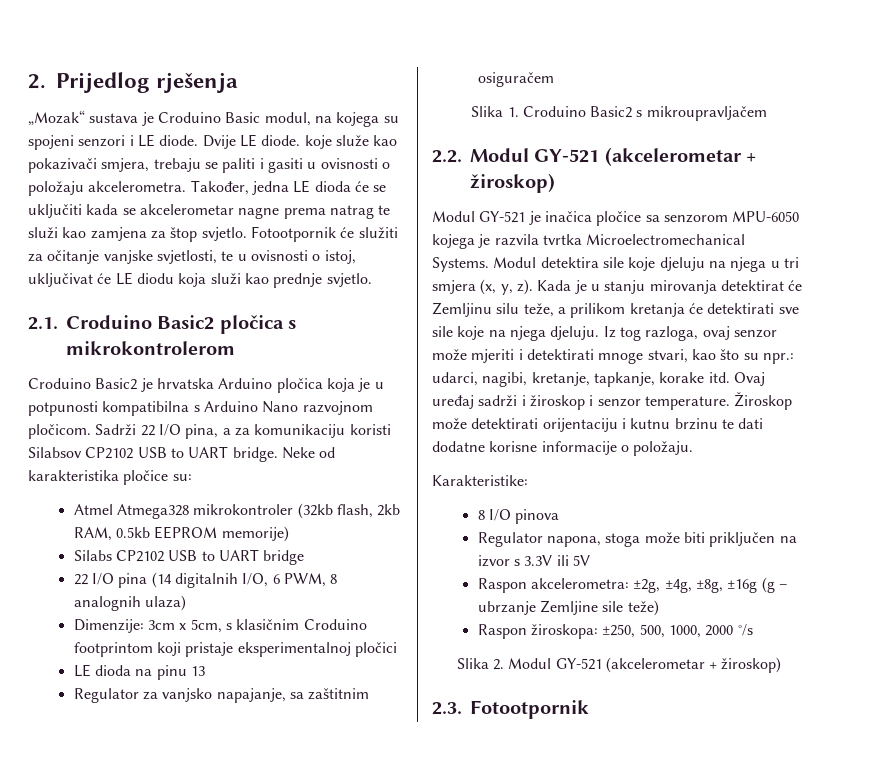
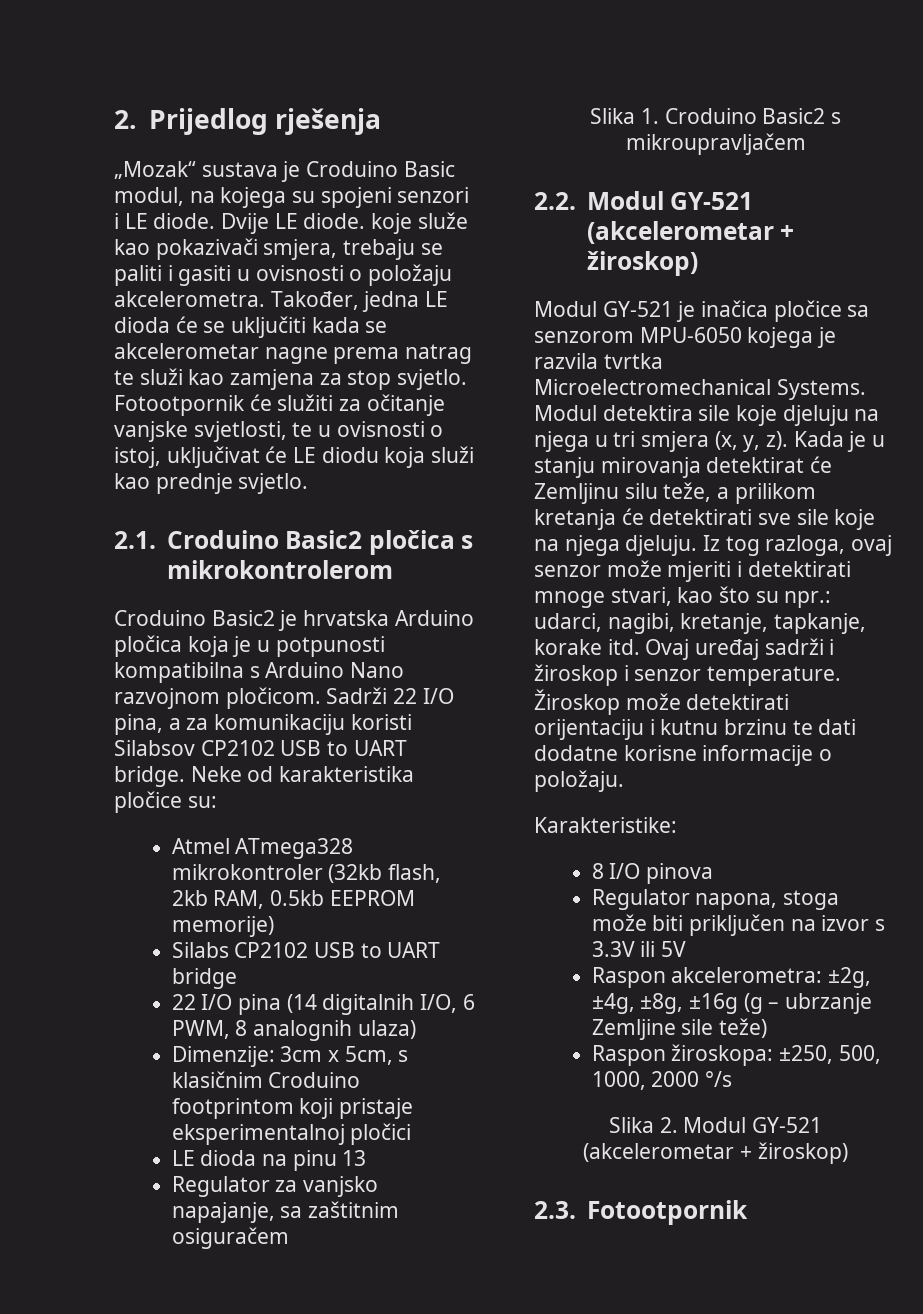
- Također, jedna LE dioda će se uključiti kada se akcelerometar nagne prema natrag te služi kao zamjena za štop svjetlo.
+ Također, jedna LE dioda će se uključiti kada se akcelerometar nagne prema natrag te služi kao zamjena za stop svjetlo.
- Atmel Atmega328 mikrokontroler (32kb flash, 2kb RAM, 0.5kb EEPROM memorije)
+ Atmel ATmega328 mikrokontroler (32kb flash, 2kb RAM, 0.5kb EEPROM memorije)

